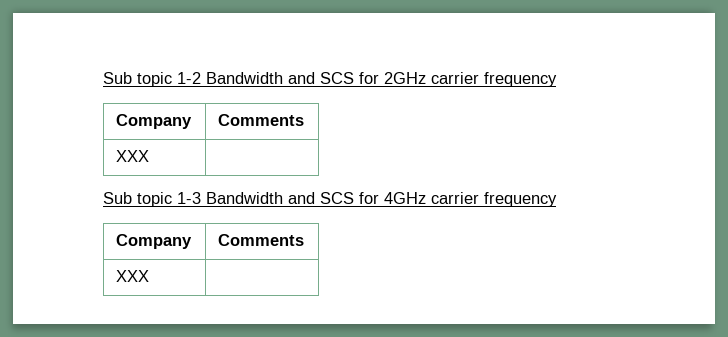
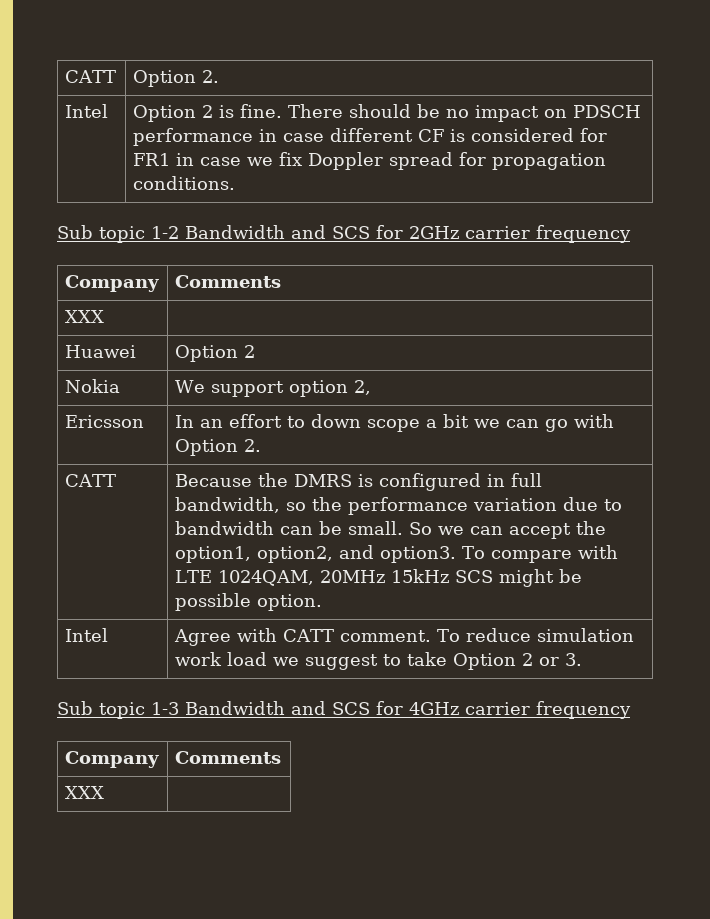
+ CATT | Option 2.
+ Intel | Option 2 is fine. There should be no impact on PDSCH performance in case different CF is considered for FR1 in case we fix Doppler spread for propagation conditions.
+ Huawei | Option 2
+ Nokia | We support option 2,
+ Ericsson | In an effort to down scope a bit we can go with Option 2.
+ CATT | Because the DMRS is configured in full bandwidth, so the performance variation due to bandwidth can be small. So we can accept the option1, option2, and option3. To compare with LTE 1024QAM, 20MHz 15kHz SCS might be possible option.
+ Intel | Agree with CATT comment. To reduce simulation work load we suggest to take Option 2 or 3.

